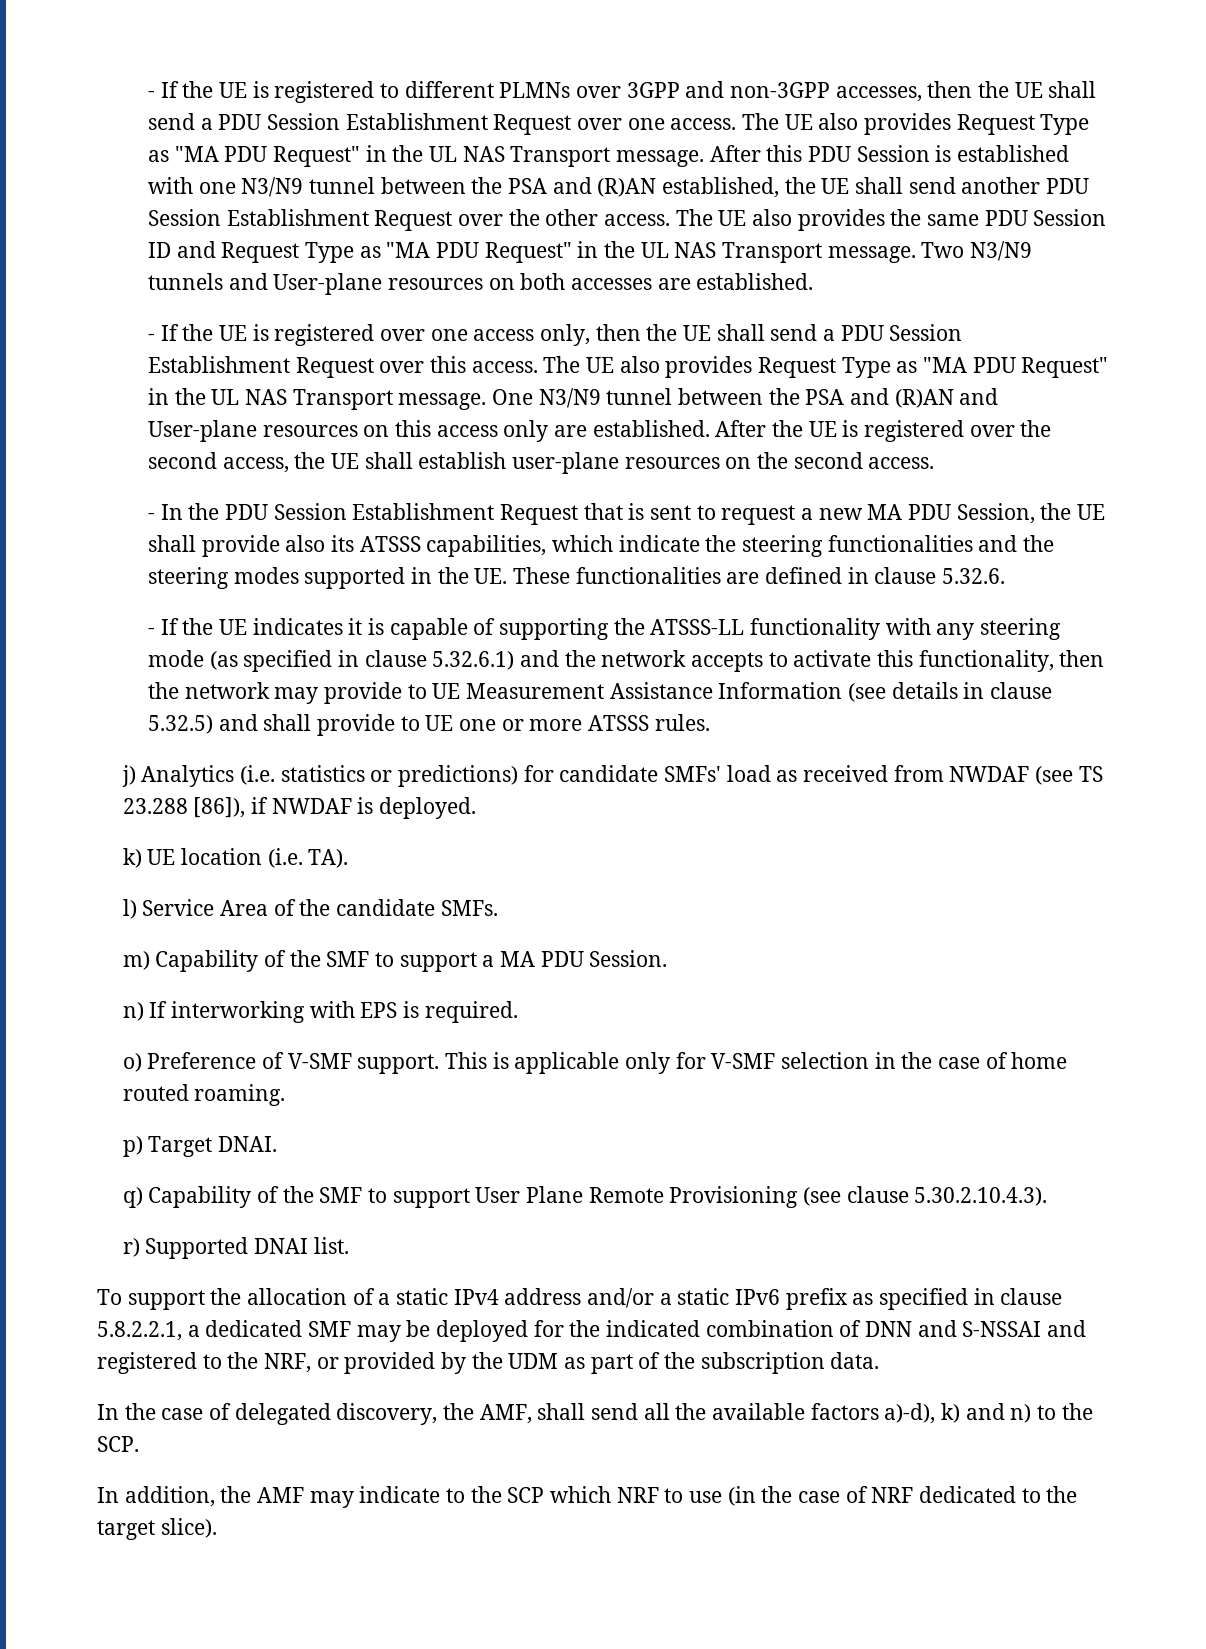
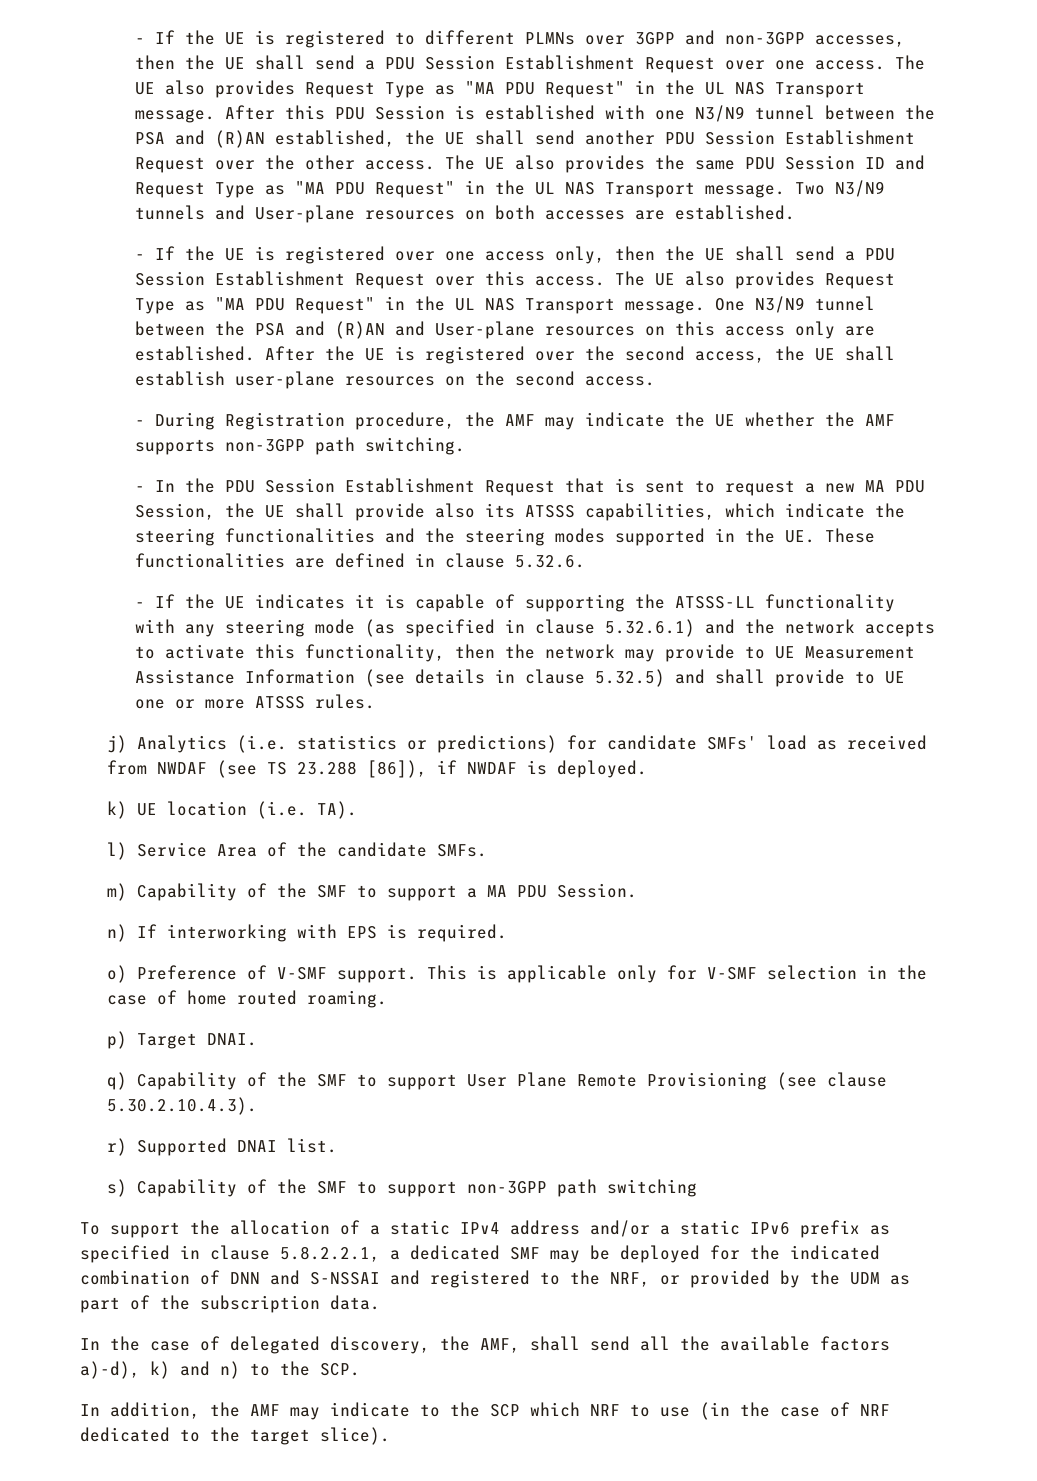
+ - During Registration procedure, the AMF may indicate the UE whether the AMF supports non-3GPP path switching.
+ s) Capability of the SMF to support non-3GPP path switching

